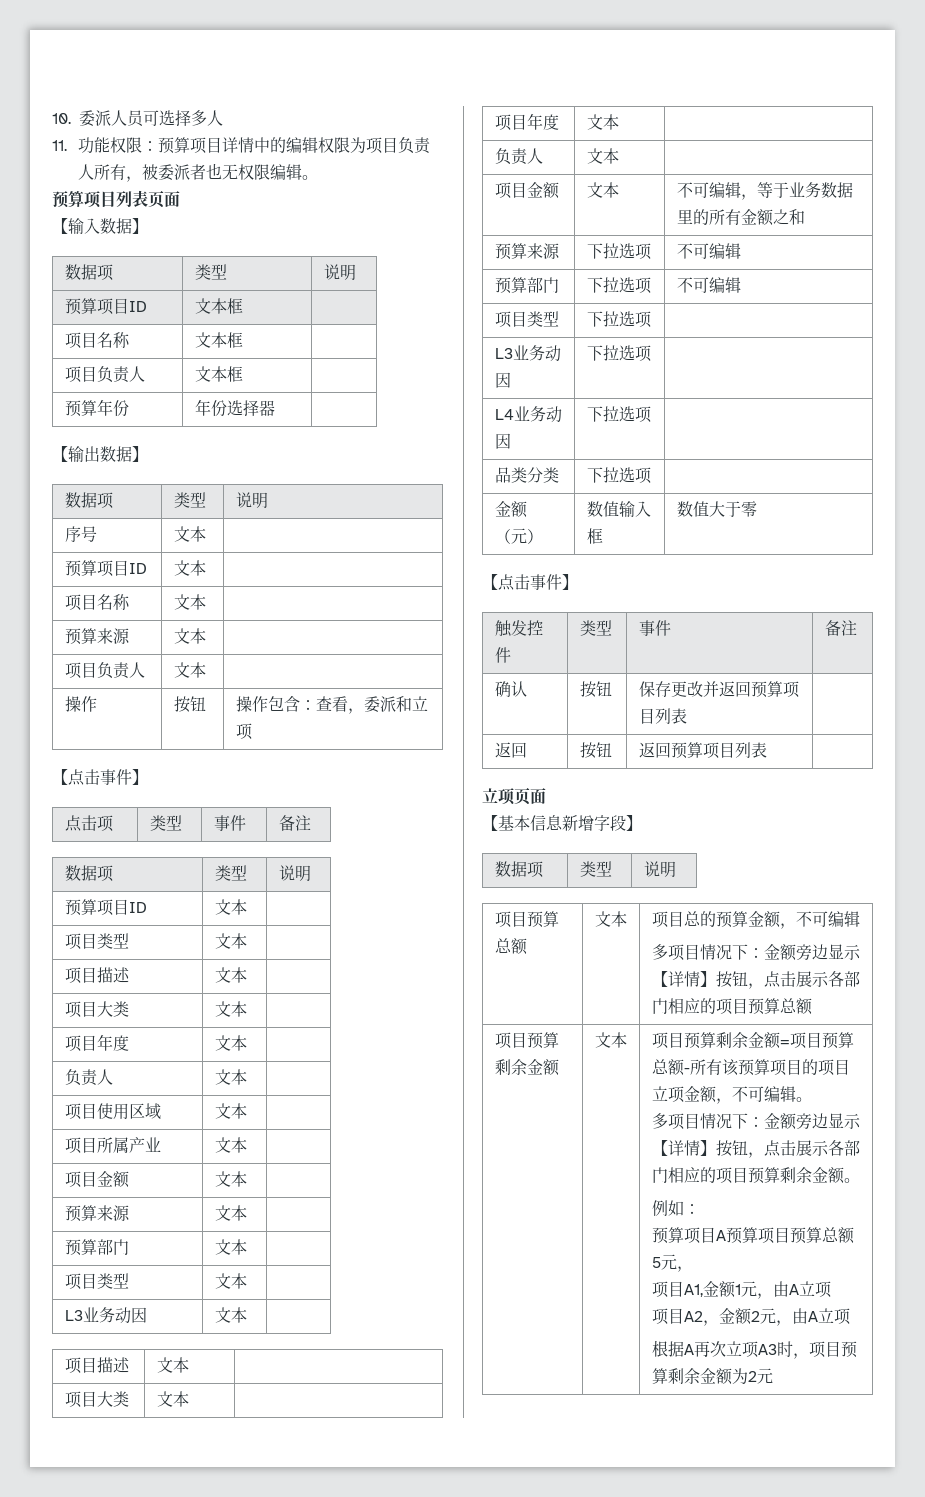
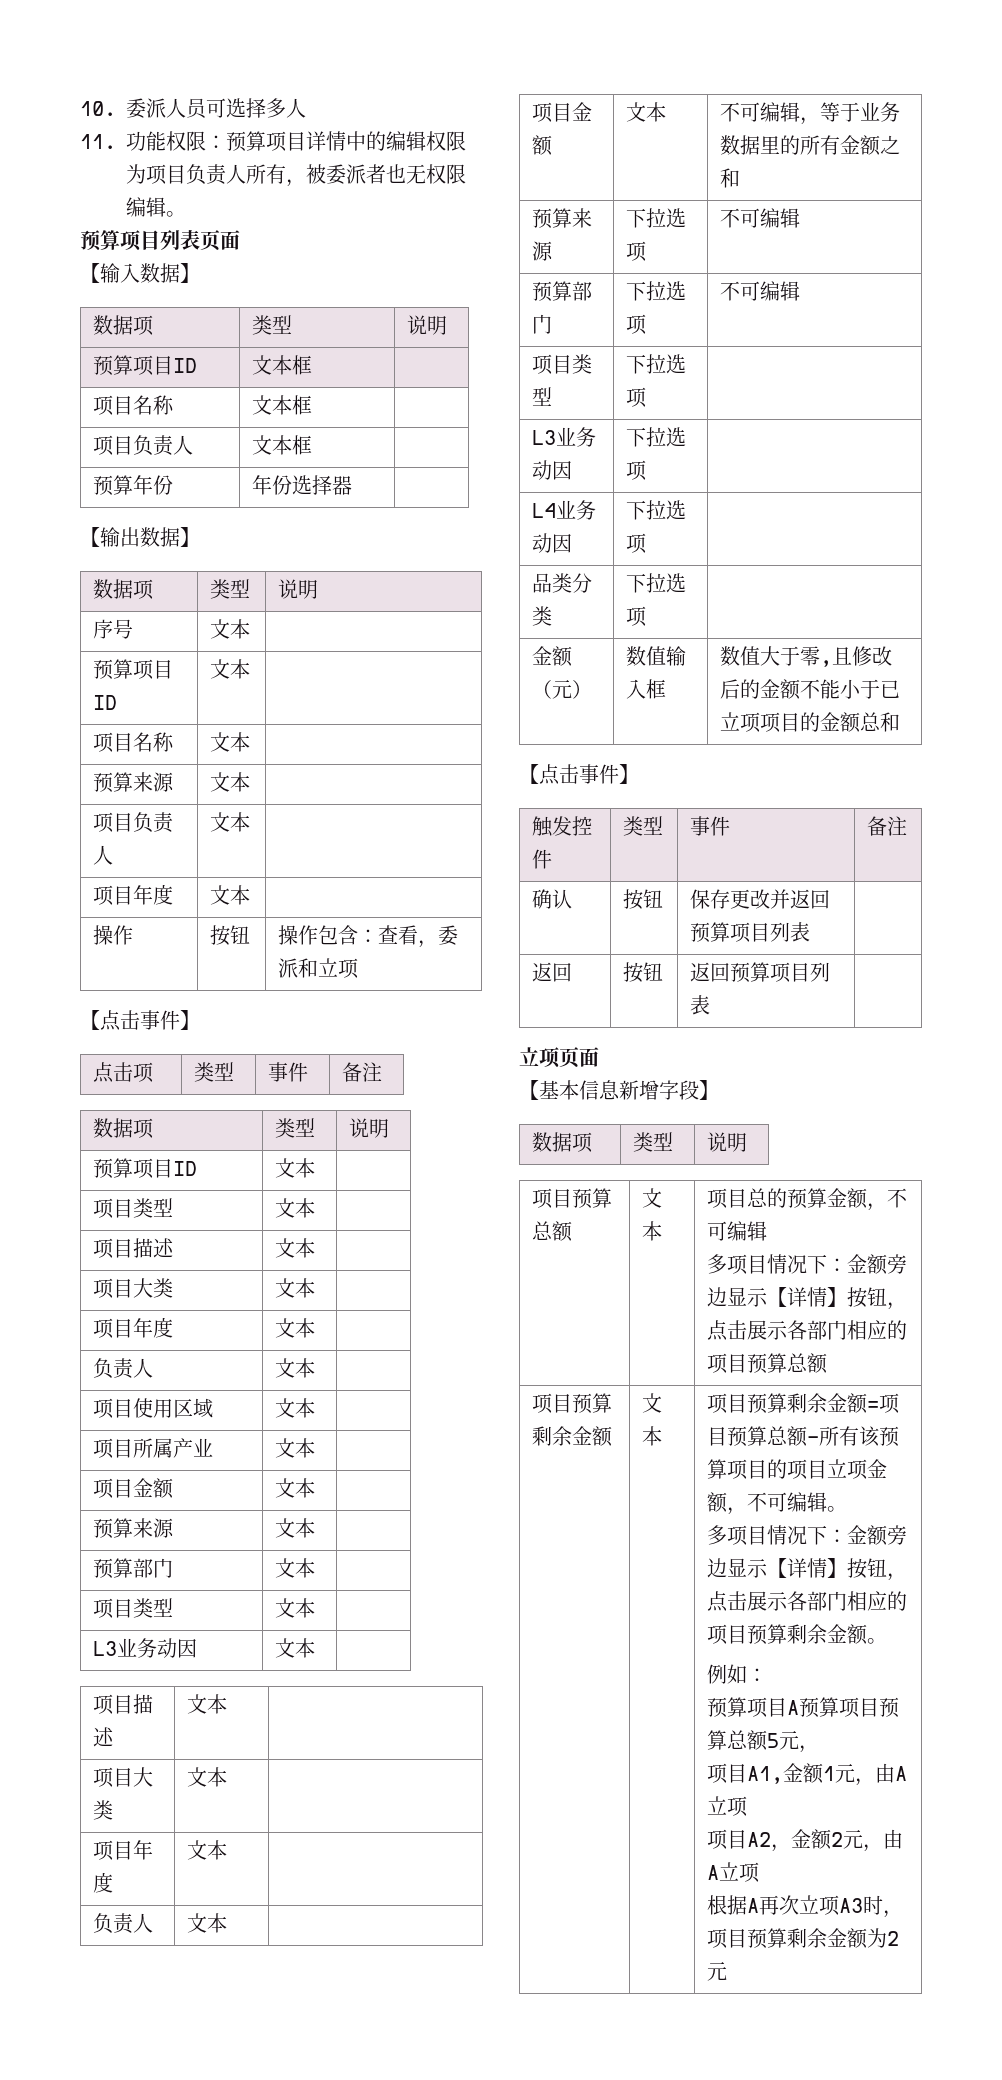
  项目负责人 | 文本 |
+ 项目年度 | 文本 |
- 金额（元） | 数值输入框 | 数值大于零
+ 金额（元） | 数值输入框 | 数值大于零,且修改后的金额不能小于已立项项目的金额总和

